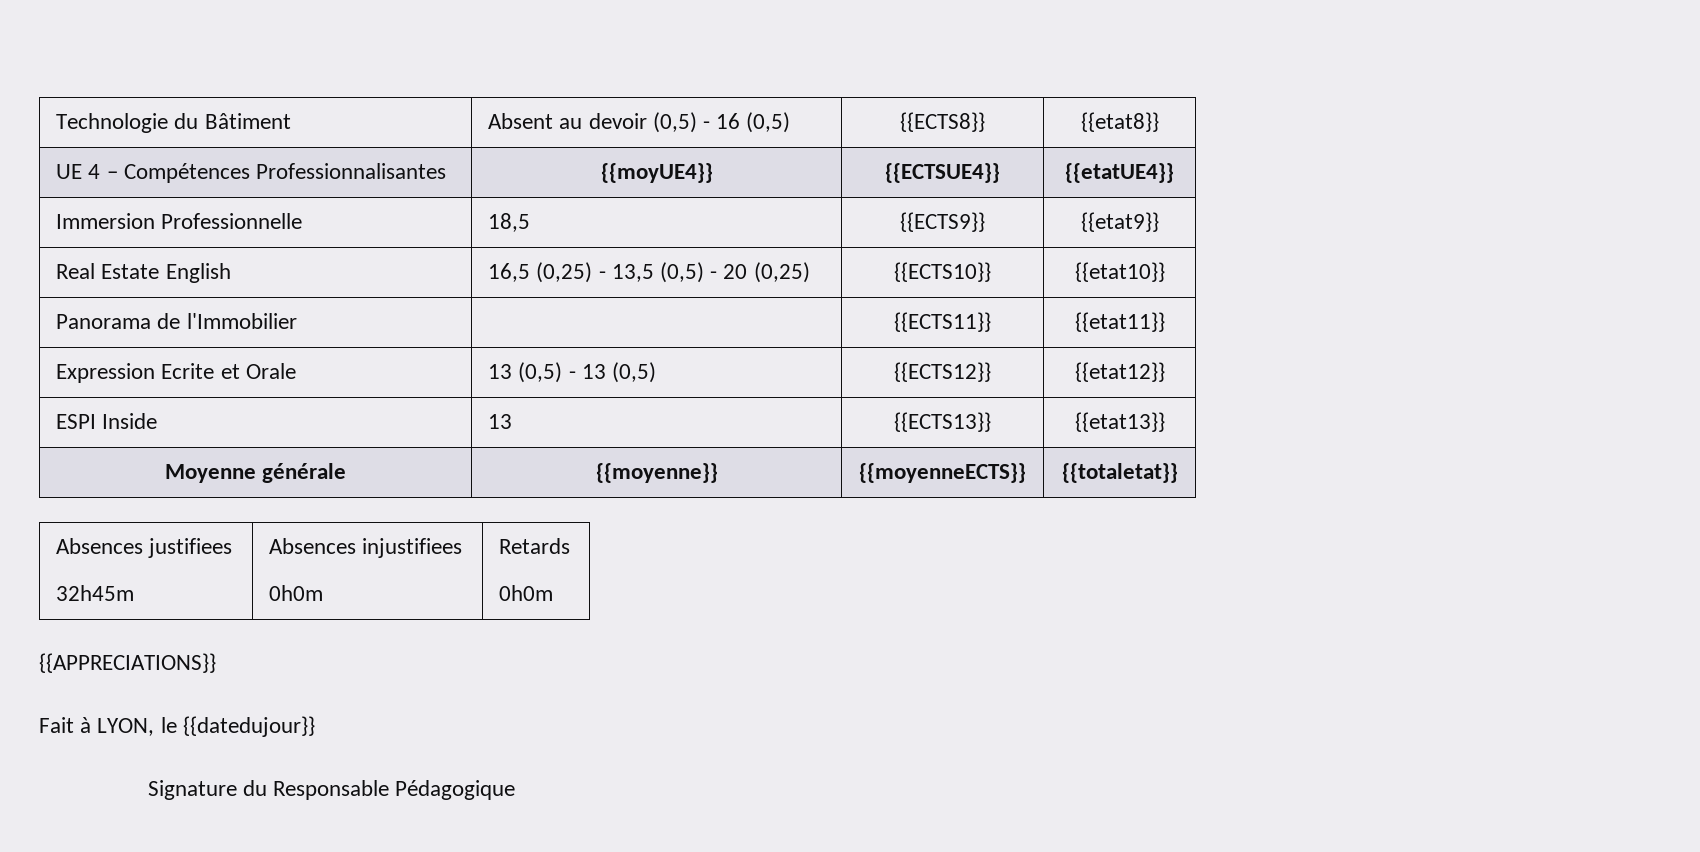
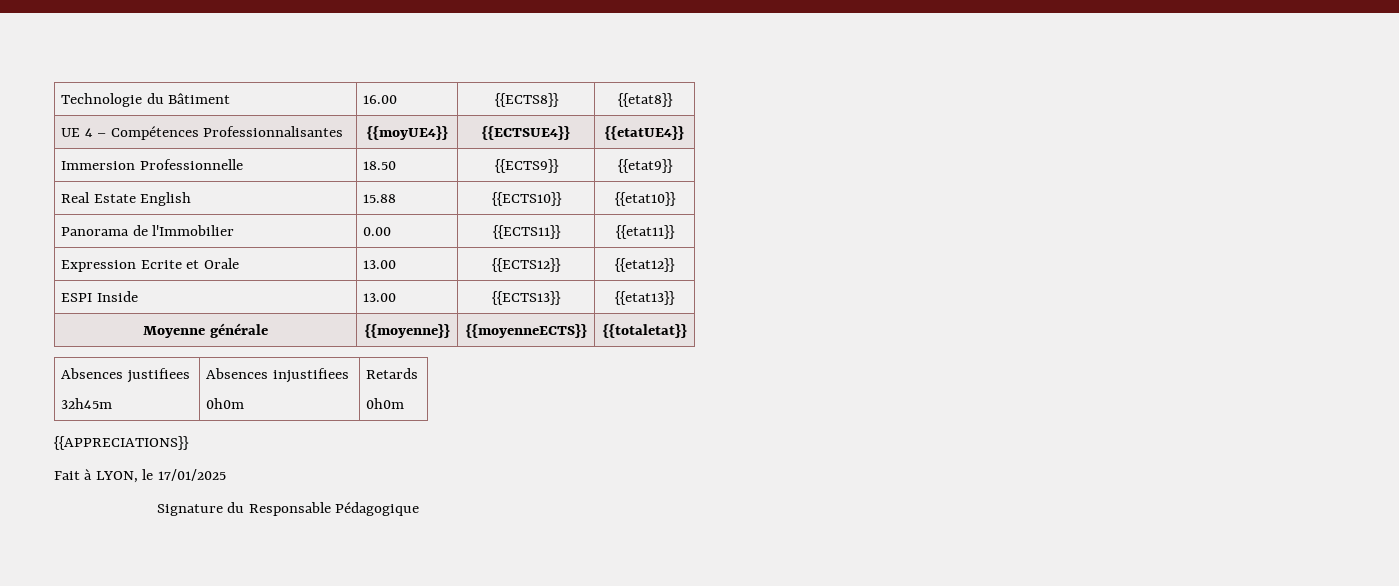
- Technologie du Bâtiment | Absent au devoir (0,5) - 16 (0,5) | {{ECTS8}} | {{etat8}}
+ Technologie du Bâtiment | 16.00 | {{ECTS8}} | {{etat8}}
- Immersion Professionnelle | 18,5 | {{ECTS9}} | {{etat9}}
+ Immersion Professionnelle | 18.50 | {{ECTS9}} | {{etat9}}
- Real Estate English | 16,5 (0,25) - 13,5 (0,5) - 20 (0,25) | {{ECTS10}} | {{etat10}}
+ Real Estate English | 15.88 | {{ECTS10}} | {{etat10}}
- Panorama de l'Immobilier | | {{ECTS11}} | {{etat11}}
+ Panorama de l'Immobilier | 0.00 | {{ECTS11}} | {{etat11}}
- Expression Ecrite et Orale | 13 (0,5) - 13 (0,5) | {{ECTS12}} | {{etat12}}
+ Expression Ecrite et Orale | 13.00 | {{ECTS12}} | {{etat12}}
- ESPI Inside | 13 | {{ECTS13}} | {{etat13}}
+ ESPI Inside | 13.00 | {{ECTS13}} | {{etat13}}
- Fait à LYON, le {{datedujour}}
+ Fait à LYON, le 17/01/2025

